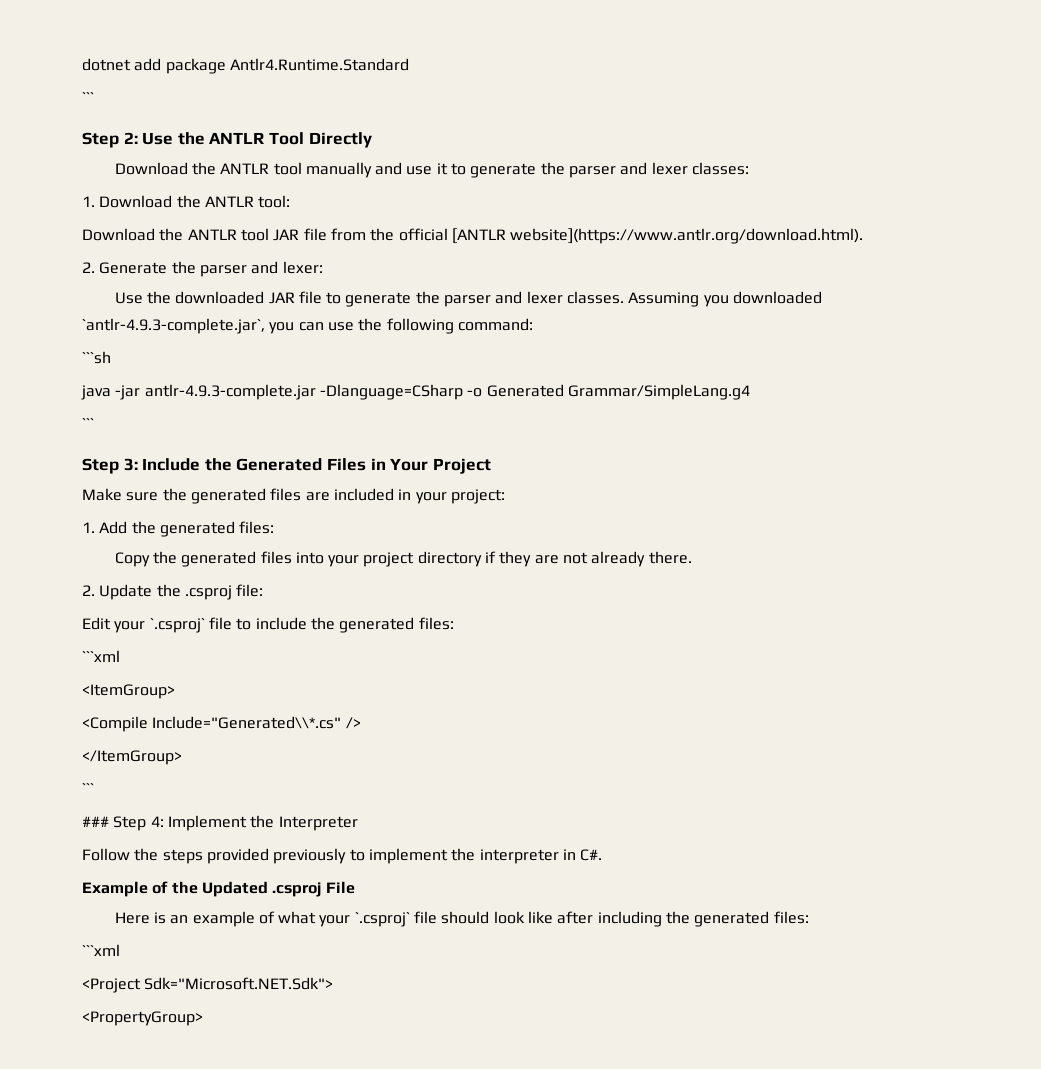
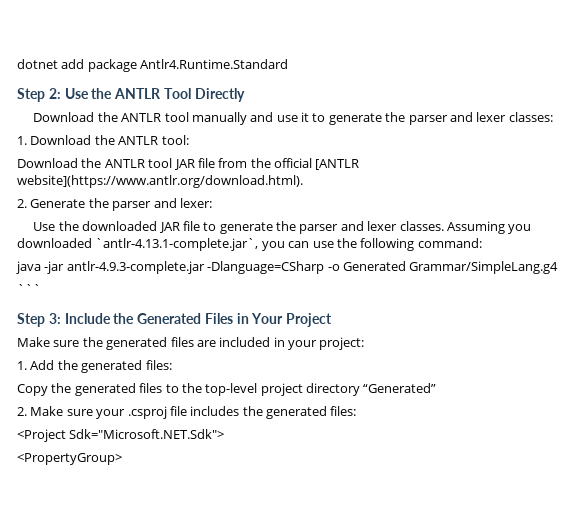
  dotnet add package Antlr4.Runtime.Standard
- ```
- Assuming you downloaded `antlr-4.9.3-complete.jar`, you can use the following command:
+ Assuming you downloaded `antlr-4.13.1-complete.jar`, you can use the following command:
- ```sh
- Copy the generated files into your project directory if they are not already there.
- 2. Update the .csproj file:
- Edit your `.csproj` file to include the generated files:
- ```xml
- <ItemGroup>
- <Compile Include="Generated\\*.cs" />
- </ItemGroup>
- ```
- ### Step 4: Implement the Interpreter
- Follow the steps provided previously to implement the interpreter in C#.
- Example of the Updated .csproj File
- Here is an example of what your `.csproj` file should look like after including the generated files:
- ```xml
+ Copy the generated files to the top-level project directory “Generated”
+ 2. Make sure your .csproj file includes the generated files:

